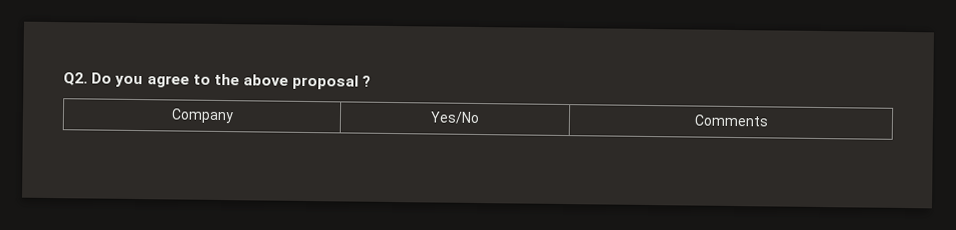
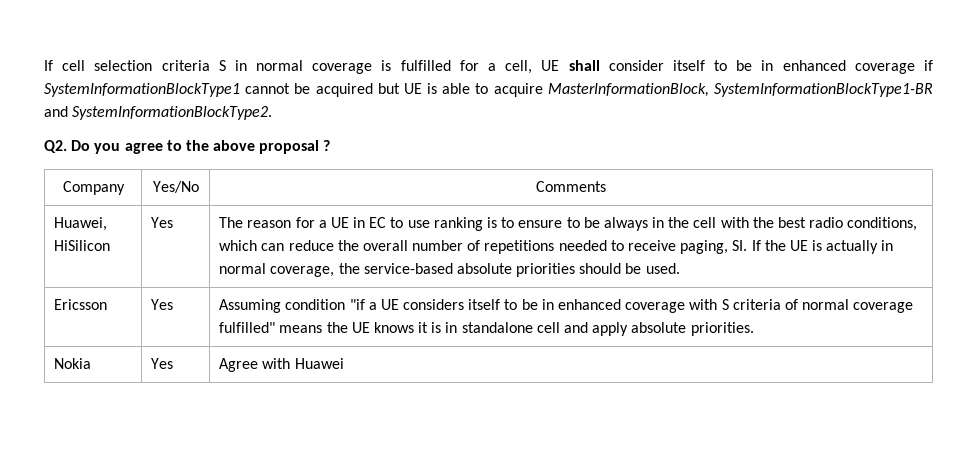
+ If cell selection criteria S in normal coverage is fulfilled for a cell, UE shall consider itself to be in enhanced coverage if SystemInformationBlockType1 cannot be acquired but UE is able to acquire MasterInformationBlock, SystemInformationBlockType1-BR and SystemInformationBlockType2.
+ Huawei, HiSilicon | Yes | The reason for a UE in EC to use ranking is to ensure to be always in the cell with the best radio conditions, which can reduce the overall number of repetitions needed to receive paging, SI. If the UE is actually in normal coverage, the service-based absolute priorities should be used.
+ Ericsson | Yes | Assuming condition "if a UE considers itself to be in enhanced coverage with S criteria of normal coverage fulfilled" means the UE knows it is in standalone cell and apply absolute priorities.
+ Nokia | Yes | Agree with Huawei

